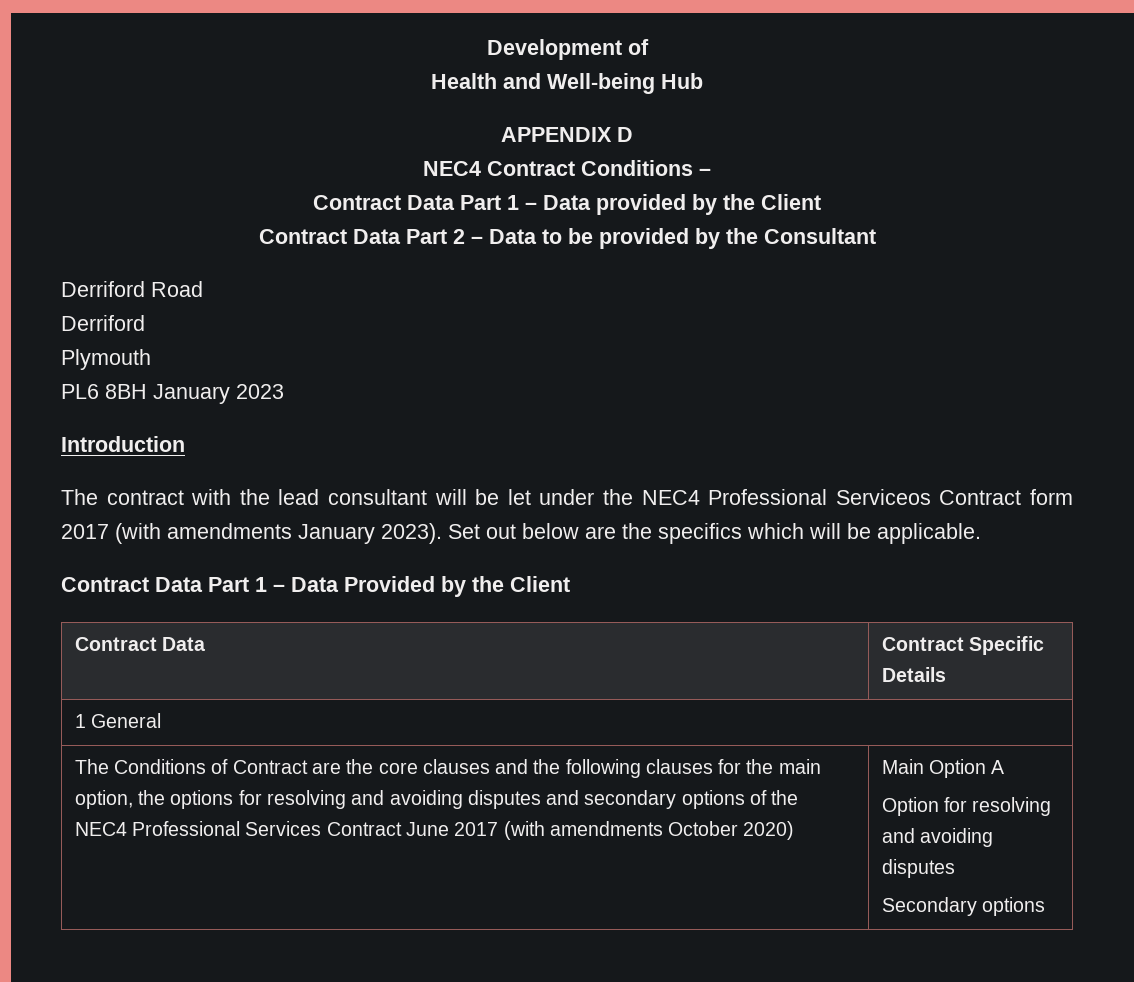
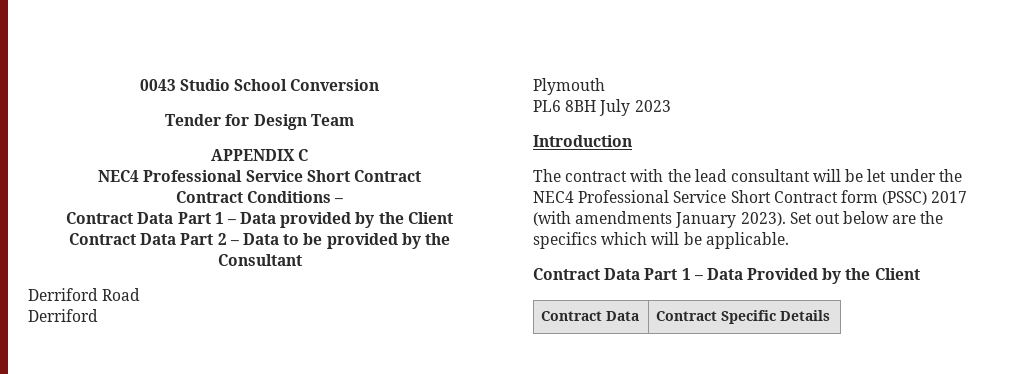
- Development of
- Health and Well-being Hub
+ 0043 Studio School Conversion
+ Tender for Design Team
- APPENDIX D
- NEC4 Contract Conditions –
+ APPENDIX C
+ NEC4 Professional Service Short Contract
+ Contract Conditions –
- PL6 8BH January 2023
+ PL6 8BH July 2023
- The contract with the lead consultant will be let under the NEC4 Professional Serviceos Contract form 2017 (with amendments January 2023).
+ The contract with the lead consultant will be let under the NEC4 Professional Service Short Contract form (PSSC) 2017 (with amendments January 2023).
- 1 General
- The Conditions of Contract are the core clauses and the following clauses for the main option, the options for resolving and avoiding disputes and secondary options of the NEC4 Professional Services Contract June 2017 (with amendments October 2020) | Main Option A
- Option for resolving and avoiding disputes
- Secondary options

